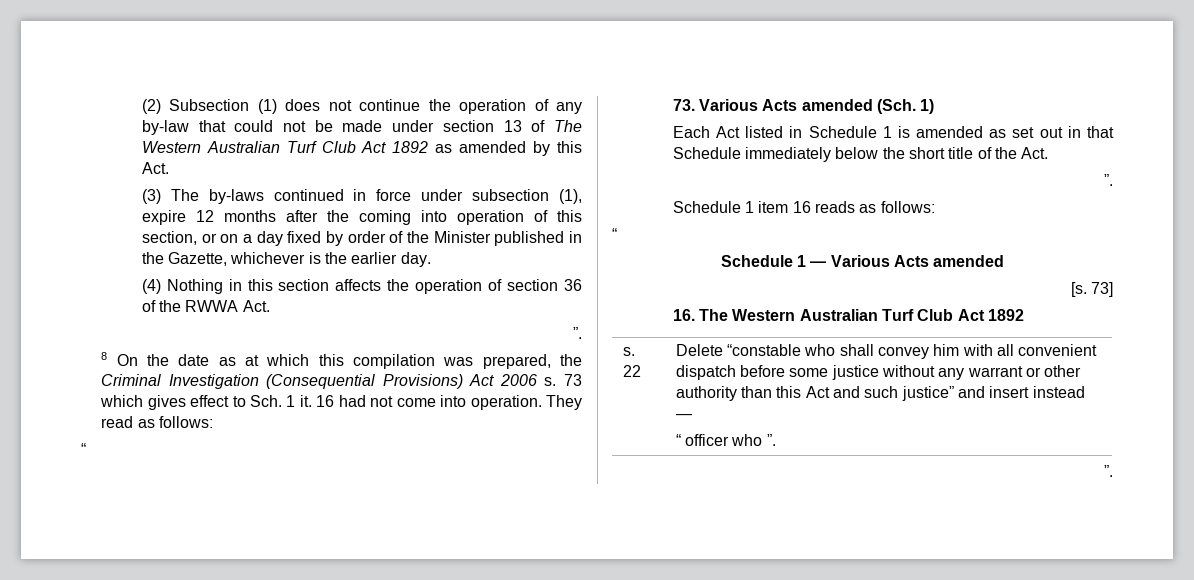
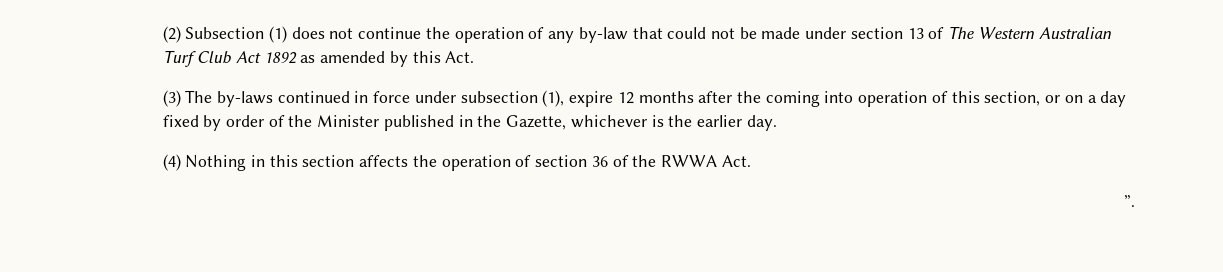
- 8 On the date as at which this compilation was prepared, the Criminal Investigation (Consequential Provisions) Act 2006 s. 73 which gives effect to Sch. 1 it. 16 had not come into operation. They read as follows:
- “
- 73. Various Acts amended (Sch. 1)
- Each Act listed in Schedule 1 is amended as set out in that Schedule immediately below the short title of the Act.
- ”.
- Schedule 1 item 16 reads as follows:
- “
- Schedule 1 — Various Acts amended
- [s. 73]
- 16. The Western Australian Turf Club Act 1892
- s. 22 | Delete “constable who shall convey him with all convenient dispatch before some justice without any warrant or other authority than this Act and such justice” and insert instead —
- “ officer who ”.
- ”.

